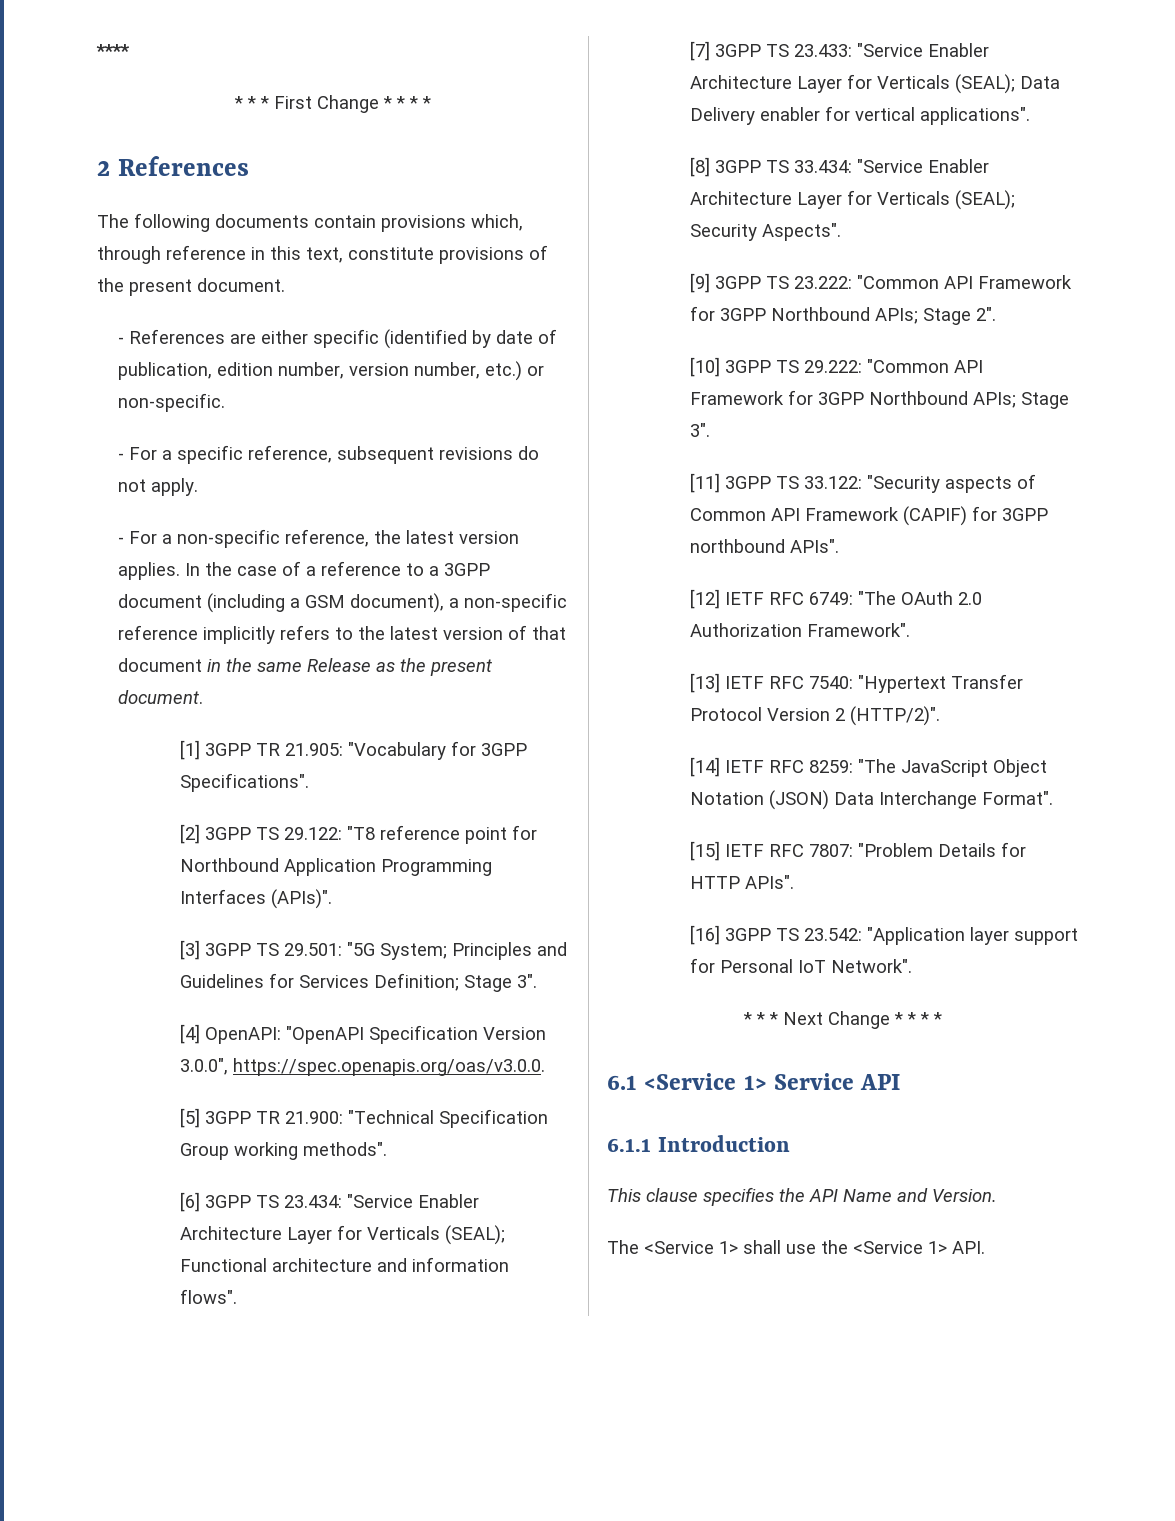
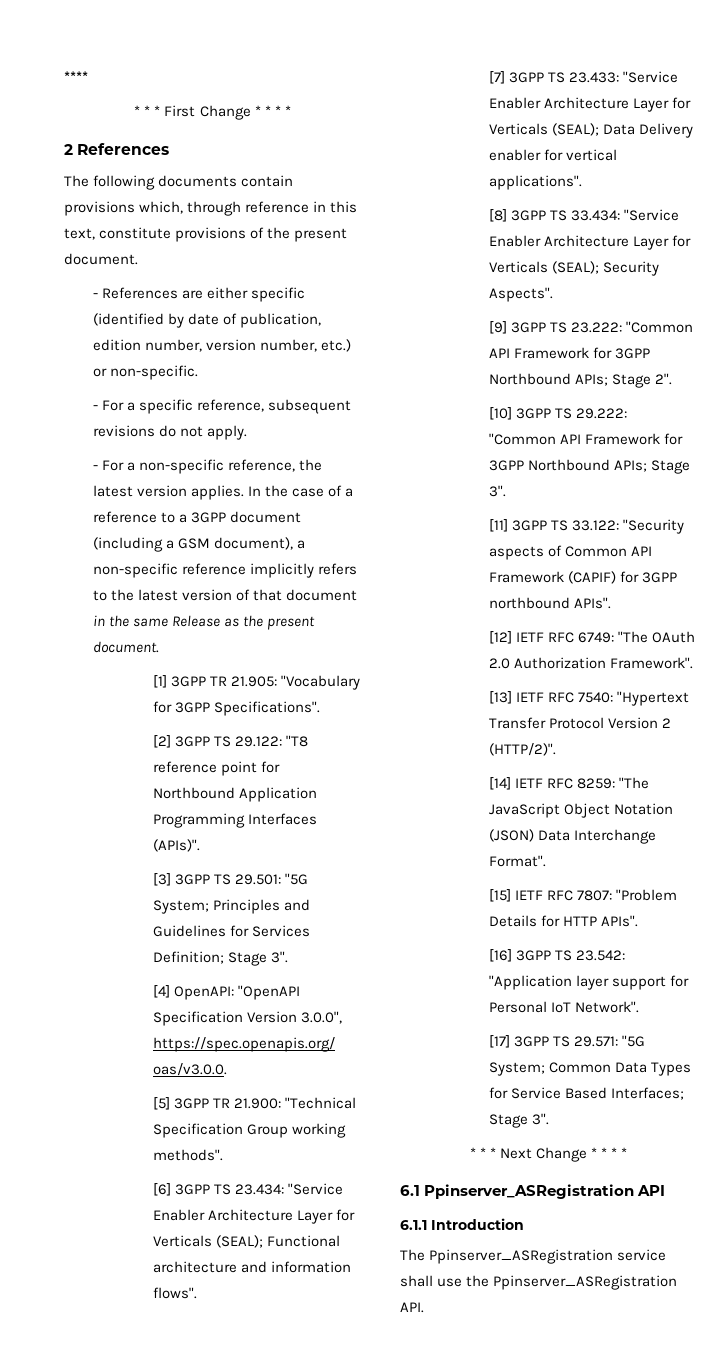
+ [17] 3GPP TS 29.571: "5G System; Common Data Types for Service Based Interfaces; Stage 3".
- 6.1 <Service 1> Service API
+ 6.1 Ppinserver_ASRegistration API
- This clause specifies the API Name and Version.
- The <Service 1> shall use the <Service 1> API.
+ The Ppinserver_ASRegistration service shall use the Ppinserver_ASRegistration API.

